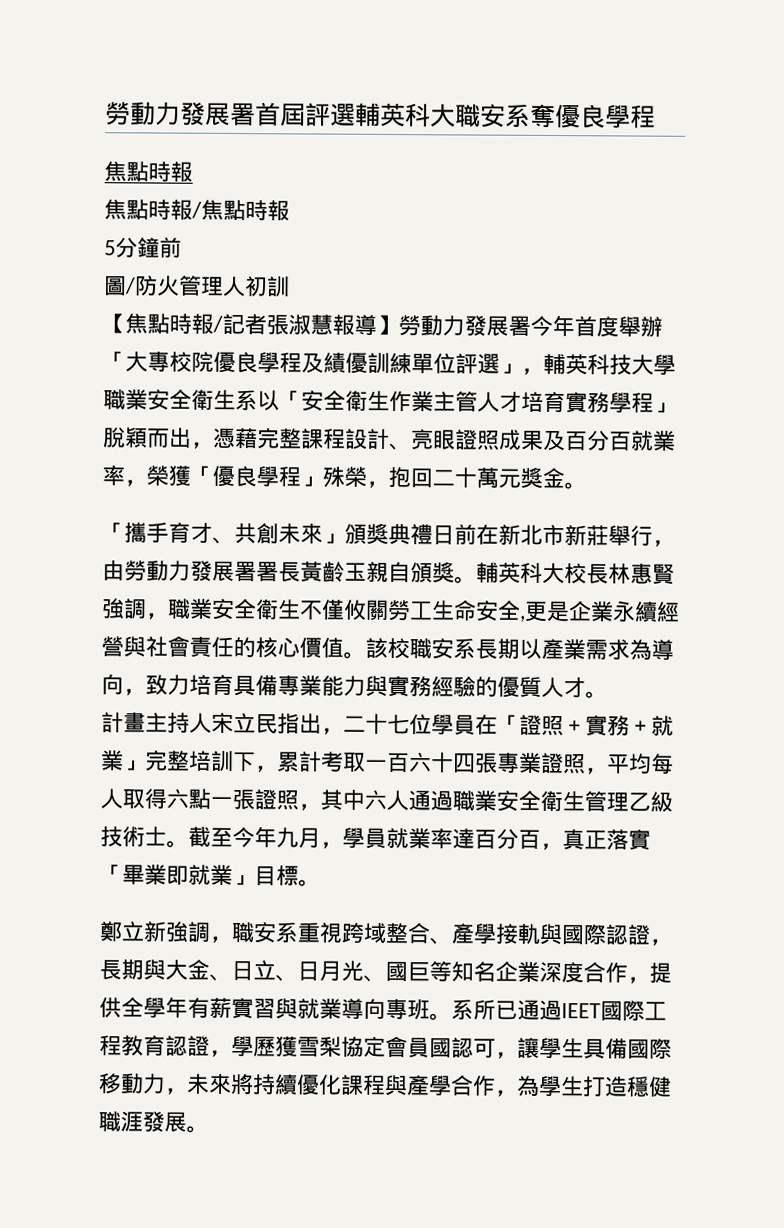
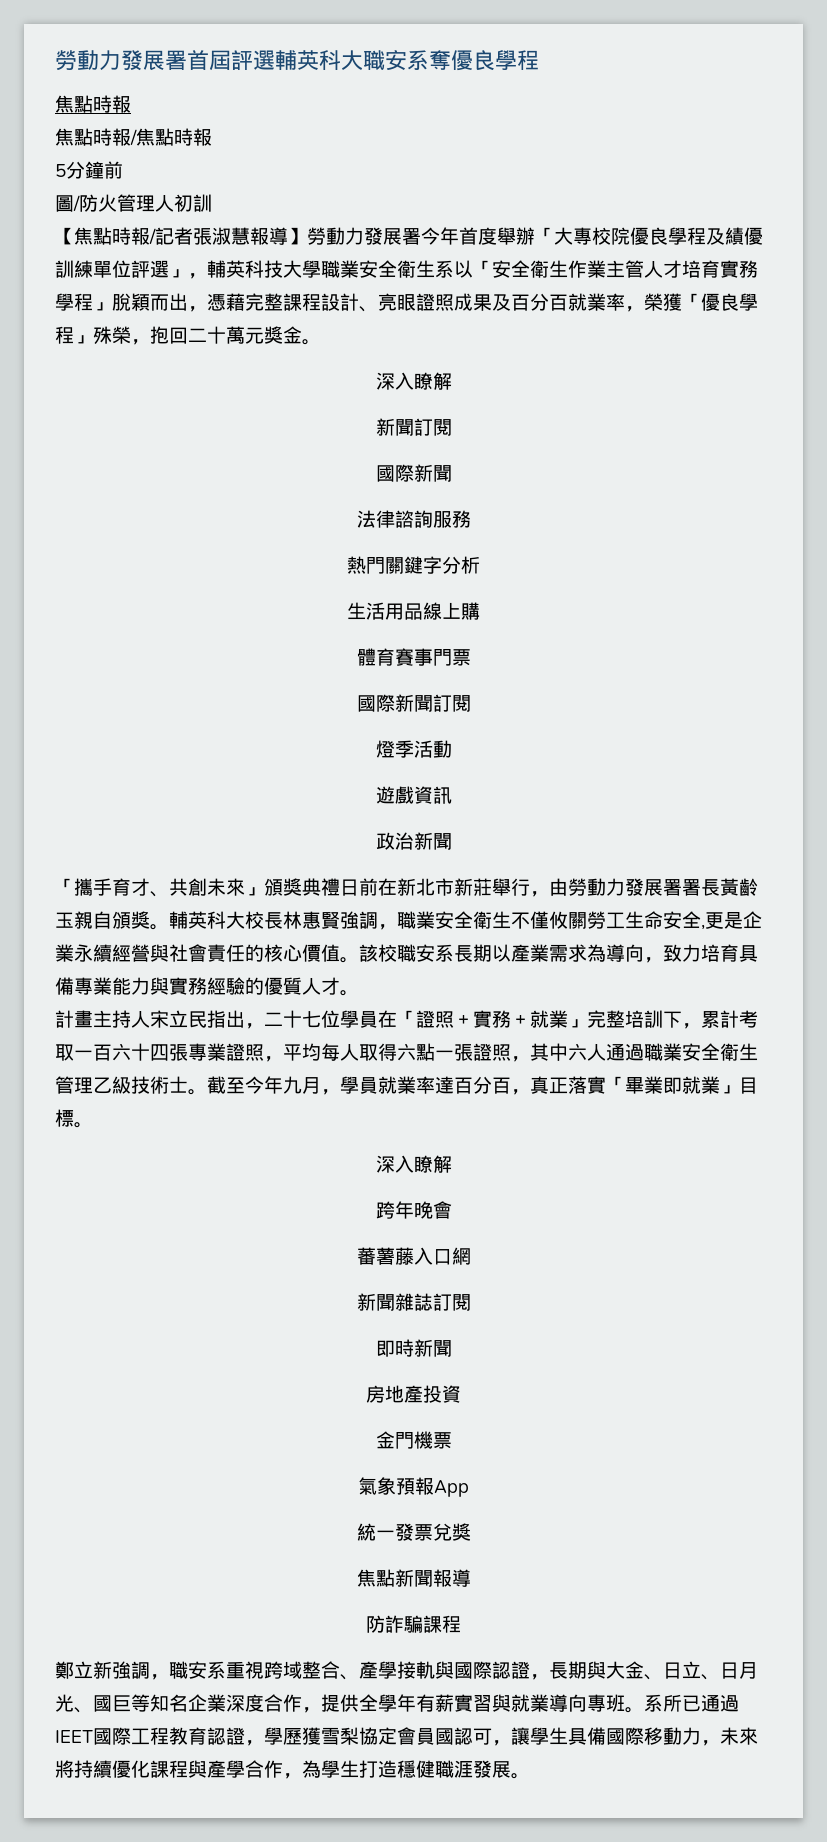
  【焦點時報/記者張淑慧報導】勞動力發展署今年首度舉辦「大專校院優良學程及績優訓練單位評選」，輔英科技大學職業安全衛生系以「安全衛生作業主管人才培育實務學程」脫穎而出，憑藉完整課程設計、亮眼證照成果及百分百就業率，榮獲「優良學程」殊榮，抱回二十萬元獎金。
+ 深入瞭解
+ 新聞訂閱
+ 國際新聞
+ 法律諮詢服務
+ 熱門關鍵字分析
+ 生活用品線上購
+ 體育賽事門票
+ 國際新聞訂閱
+ 燈季活動
+ 遊戲資訊
+ 政治新聞
  截至今年九月，學員就業率達百分百，真正落實「畢業即就業」目標。
+ 深入瞭解
+ 跨年晚會
+ 蕃薯藤入口網
+ 新聞雜誌訂閱
+ 即時新聞
+ 房地產投資
+ 金門機票
+ 氣象預報App
+ 統一發票兌獎
+ 焦點新聞報導
+ 防詐騙課程

